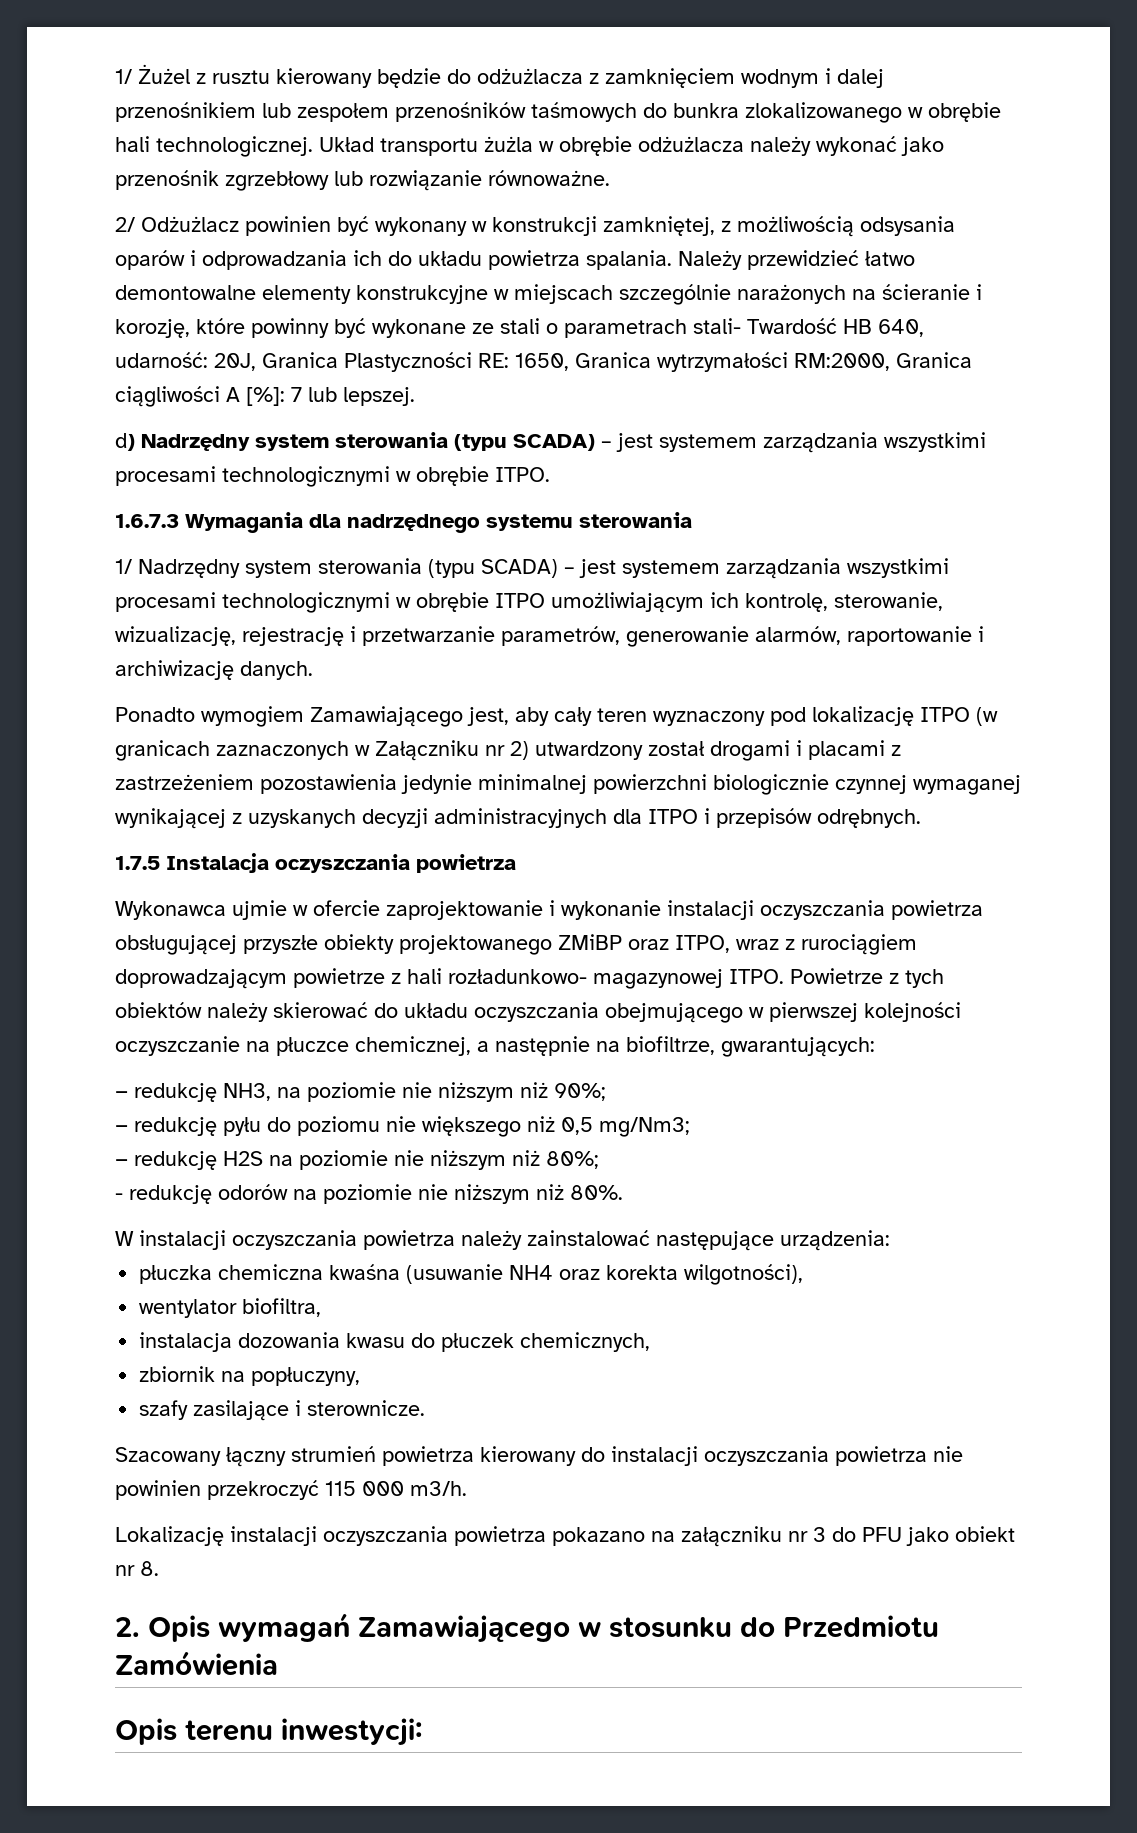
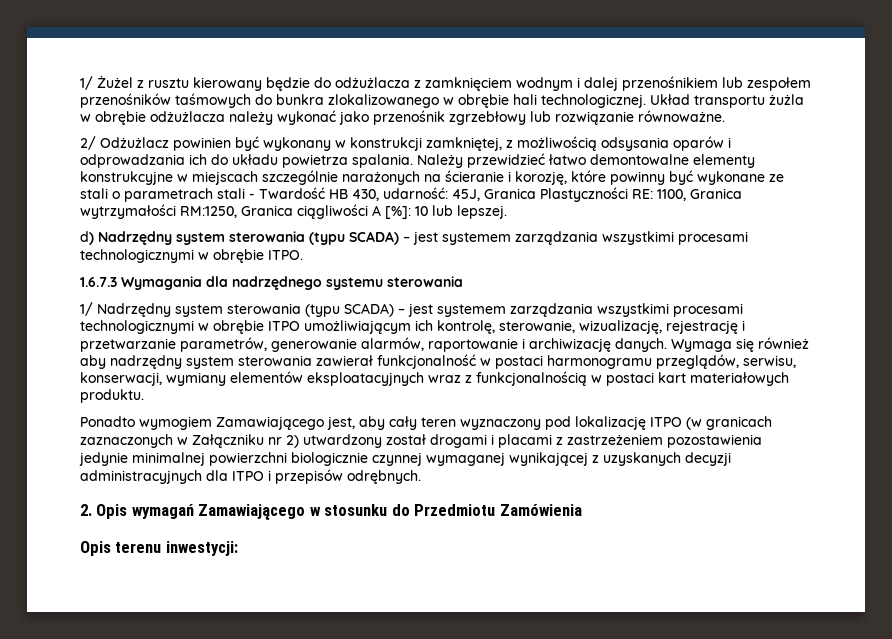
- Należy przewidzieć łatwo demontowalne elementy konstrukcyjne w miejscach szczególnie narażonych na ścieranie i korozję, które powinny być wykonane ze stali o parametrach stali- Twardość HB 640, udarność: 20J, Granica Plastyczności RE: 1650, Granica wytrzymałości RM:2000, Granica ciągliwości A [%]: 7 lub lepszej.
+ Należy przewidzieć łatwo demontowalne elementy konstrukcyjne w miejscach szczególnie narażonych na ścieranie i korozję, które powinny być wykonane ze stali o parametrach stali - Twardość HB 430, udarność: 45J, Granica Plastyczności RE: 1100, Granica wytrzymałości RM:1250, Granica ciągliwości A [%]: 10 lub lepszej.
+ Wymaga się również aby nadrzędny system sterowania zawierał funkcjonalność w postaci harmonogramu przeglądów, serwisu, konserwacji, wymiany elementów eksploatacyjnych wraz z funkcjonalnością w postaci kart materiałowych produktu.
- 1.7.5 Instalacja oczyszczania powietrza
- Wykonawca ujmie w ofercie zaprojektowanie i wykonanie instalacji oczyszczania powietrza obsługującej przyszłe obiekty projektowanego ZMiBP oraz ITPO, wraz z rurociągiem doprowadzającym powietrze z hali rozładunkowo- magazynowej ITPO. Powietrze z tych obiektów należy skierować do układu oczyszczania obejmującego w pierwszej kolejności oczyszczanie na płuczce chemicznej, a następnie na biofiltrze, gwarantujących:
- − redukcję NH3, na poziomie nie niższym niż 90%;
- − redukcję pyłu do poziomu nie większego niż 0,5 mg/Nm3;
- − redukcję H2S na poziomie nie niższym niż 80%;
- - redukcję odorów na poziomie nie niższym niż 80%.
- W instalacji oczyszczania powietrza należy zainstalować następujące urządzenia:
- płuczka chemiczna kwaśna (usuwanie NH4 oraz korekta wilgotności),
- wentylator biofiltra,
- instalacja dozowania kwasu do płuczek chemicznych,
- zbiornik na popłuczyny,
- szafy zasilające i sterownicze.
- Szacowany łączny strumień powietrza kierowany do instalacji oczyszczania powietrza nie powinien przekroczyć 115 000 m3/h.
- Lokalizację instalacji oczyszczania powietrza pokazano na załączniku nr 3 do PFU jako obiekt nr 8.

